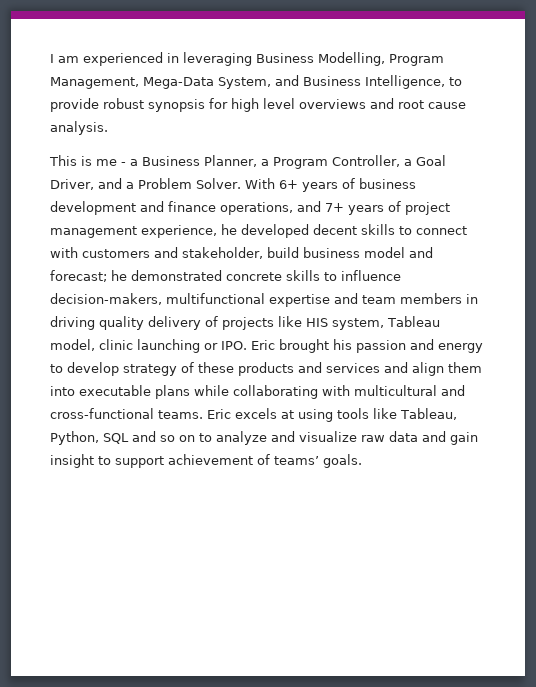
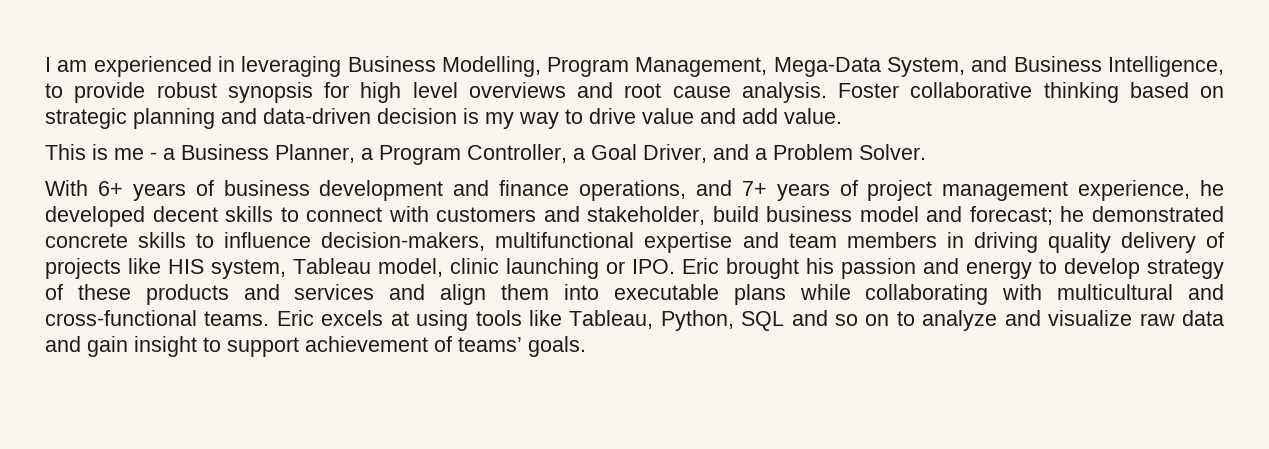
+ Foster collaborative thinking based on strategic planning and data-driven decision is my way to drive value and add value.
- This is me - a Business Planner, a Program Controller, a Goal Driver, and a Problem Solver. With 6+ years of business development and finance operations, and 7+ years of project management experience, he developed decent skills to connect with customers and stakeholder, build business model and forecast;
+ This is me - a Business Planner, a Program Controller, a Goal Driver, and a Problem Solver.
+ With 6+ years of business development and finance operations, and 7+ years of project management experience, he developed decent skills to connect with customers and stakeholder, build business model and forecast;

